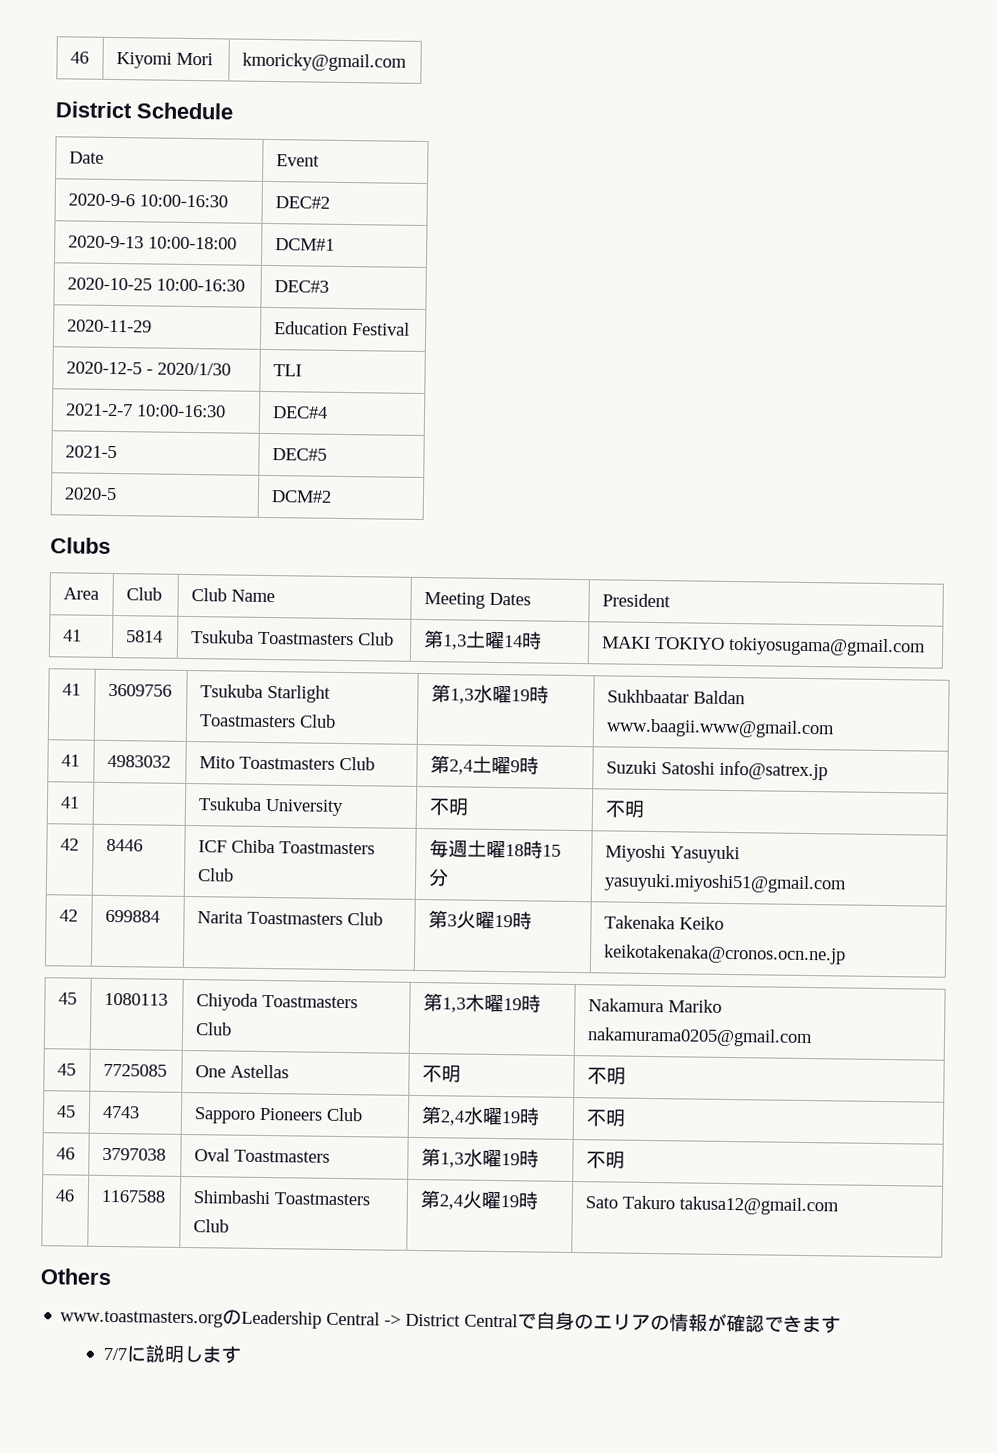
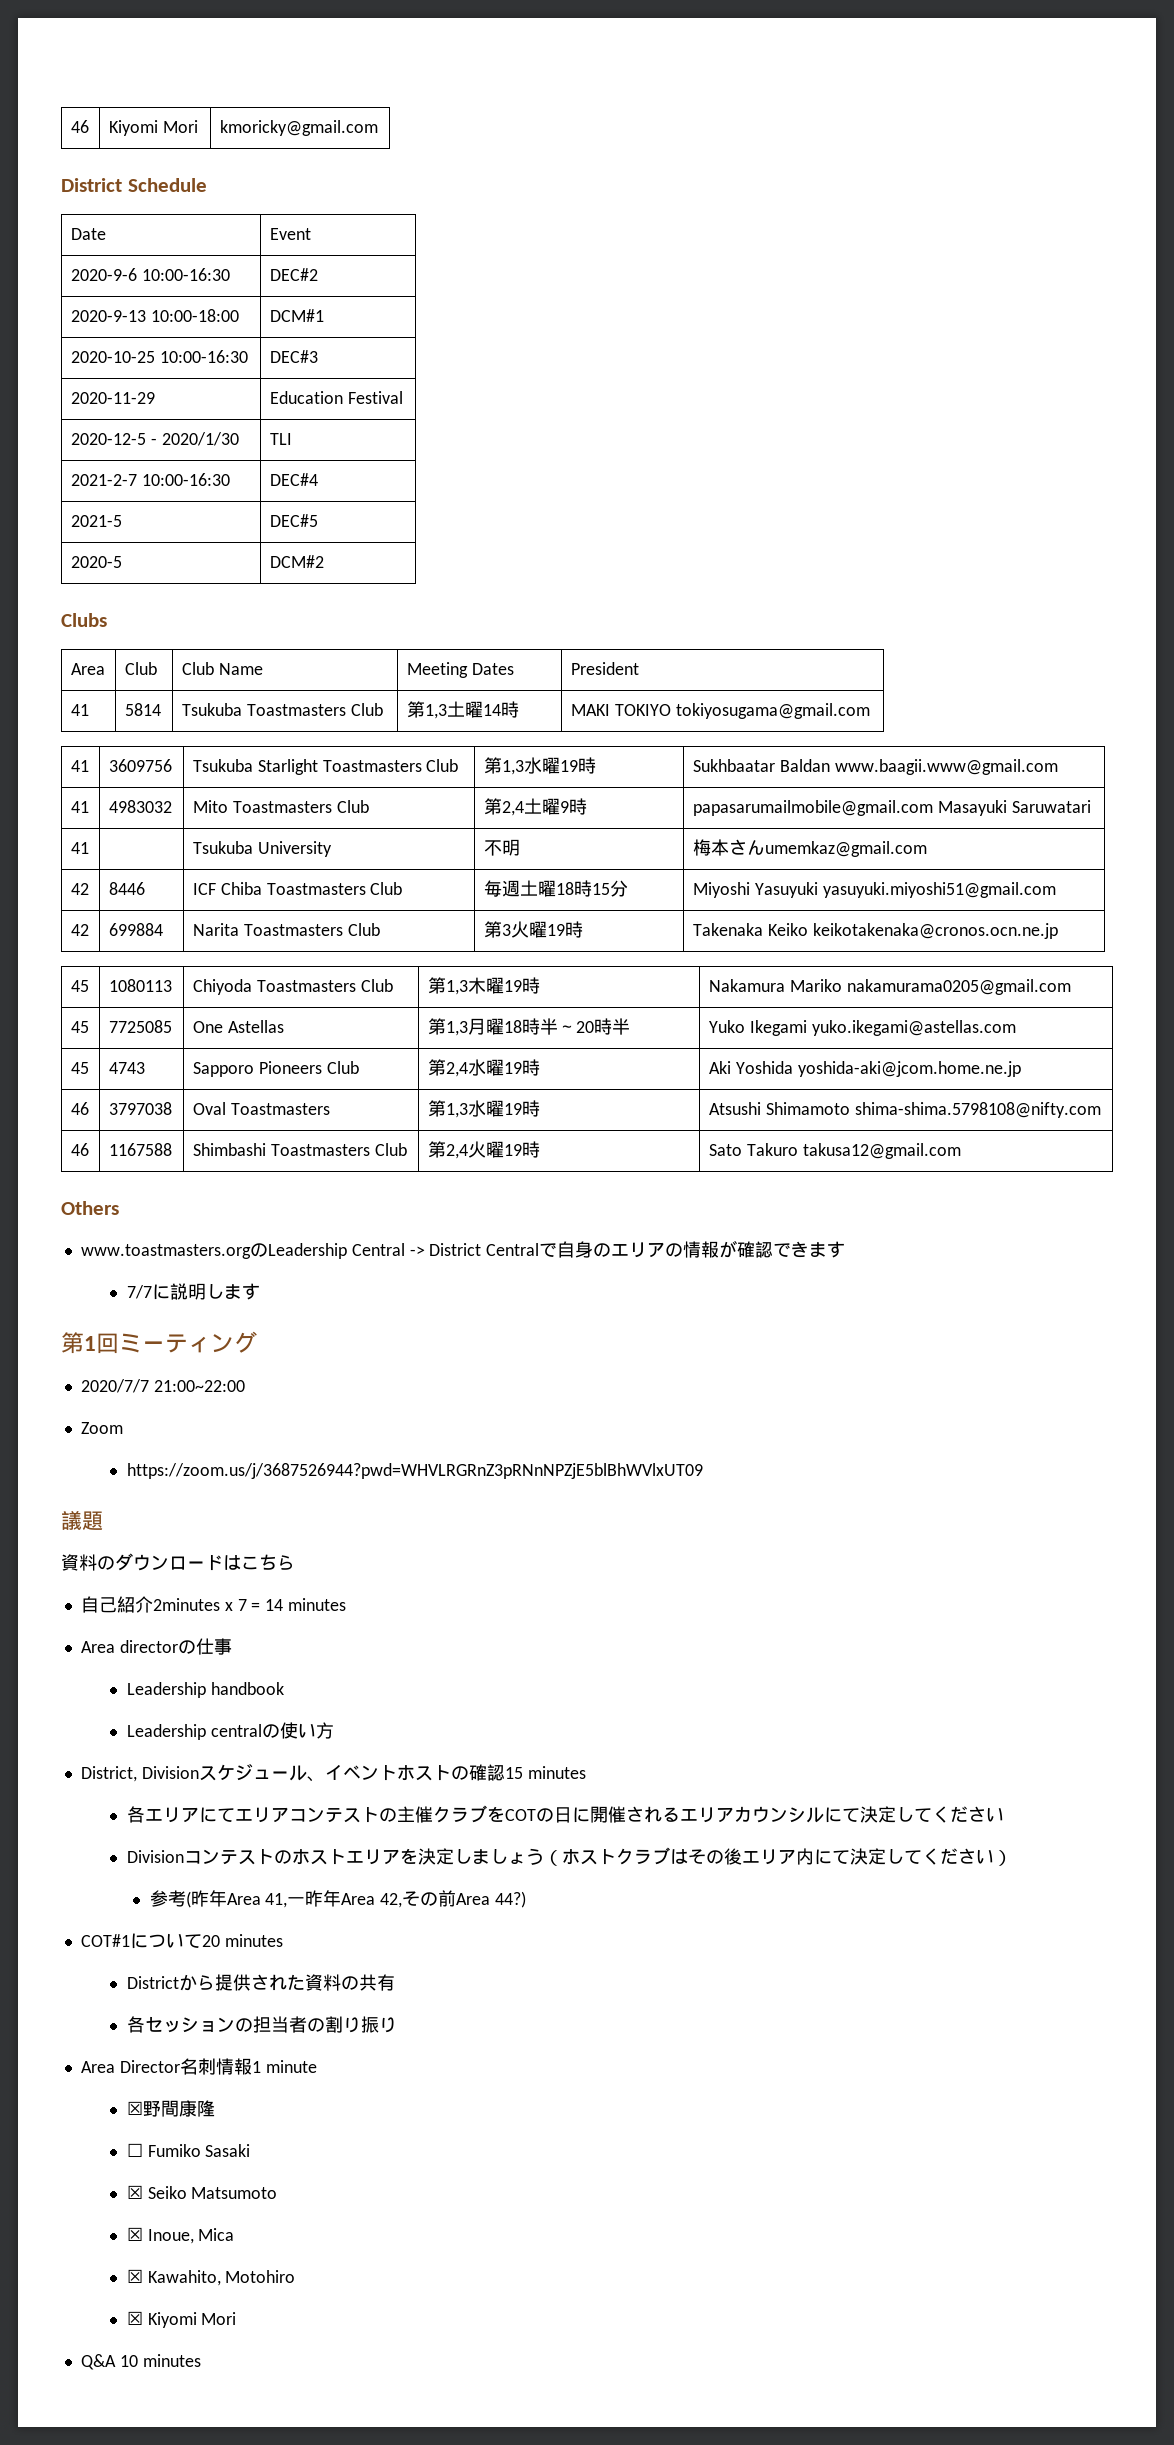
- 41 | 4983032 | Mito Toastmasters Club | 第2,4土曜9時 | Suzuki Satoshi info@satrex.jp
+ 41 | 4983032 | Mito Toastmasters Club | 第2,4土曜9時 | papasarumailmobile@gmail.com Masayuki Saruwatari
- 41 | | Tsukuba University | 不明 | 不明
+ 41 | | Tsukuba University | 不明 | 梅本さんumemkaz@gmail.com
- 45 | 7725085 | One Astellas | 不明 | 不明
+ 45 | 7725085 | One Astellas | 第1,3月曜18時半～20時半 | Yuko Ikegami yuko.ikegami@astellas.com
- 45 | 4743 | Sapporo Pioneers Club | 第2,4水曜19時 | 不明
+ 45 | 4743 | Sapporo Pioneers Club | 第2,4水曜19時 | Aki Yoshida yoshida-aki@jcom.home.ne.jp
- 46 | 3797038 | Oval Toastmasters | 第1,3水曜19時 | 不明
+ 46 | 3797038 | Oval Toastmasters | 第1,3水曜19時 | Atsushi Shimamoto shima-shima.5798108@nifty.com
+ 第1回ミーティング
+ 2020/7/7 21:00~22:00
+ Zoom
+ https://zoom.us/j/3687526944?pwd=WHVLRGRnZ3pRNnNPZjE5blBhWVlxUT09
+ 議題
+ 資料のダウンロードはこちら
+ 自己紹介2minutes x 7 = 14 minutes
+ Area directorの仕事
+ Leadership handbook
+ Leadership centralの使い方
+ District, Divisionスケジュール、イベントホストの確認15 minutes
+ 各エリアにてエリアコンテストの主催クラブをCOTの日に開催されるエリアカウンシルにて決定してください
+ Divisionコンテストのホストエリアを決定しましょう（ホストクラブはその後エリア内にて決定してください）
+ 参考(昨年Area 41,一昨年Area 42,その前Area 44?)
+ COT#1について20 minutes
+ Districtから提供された資料の共有
+ 各セッションの担当者の割り振り
+ Area Director名刺情報1 minute
+ ☒野間康隆
+ ☐ Fumiko Sasaki
+ ☒ Seiko Matsumoto
+ ☒ Inoue, Mica
+ ☒ Kawahito, Motohiro
+ ☒ Kiyomi Mori
+ Q&A 10 minutes

